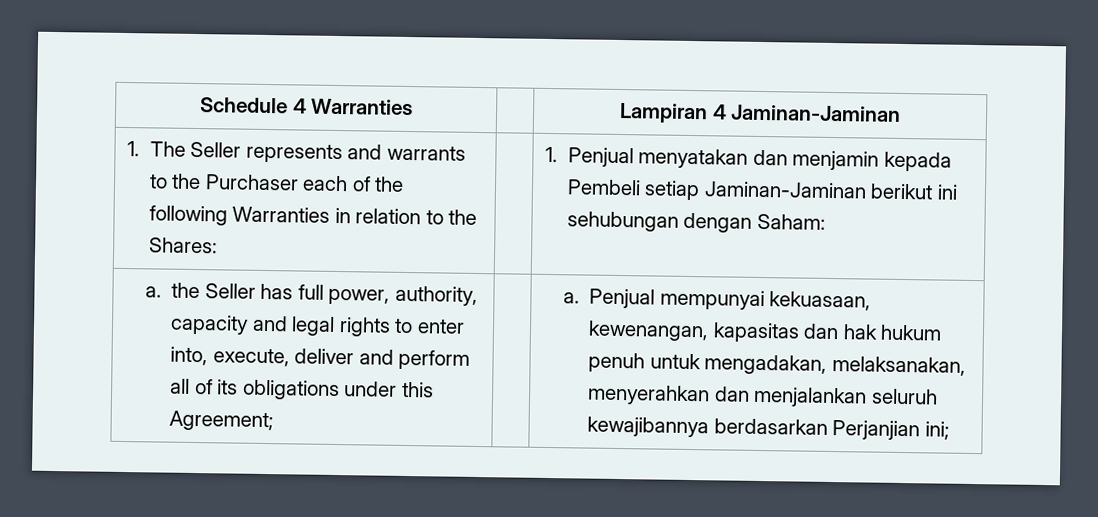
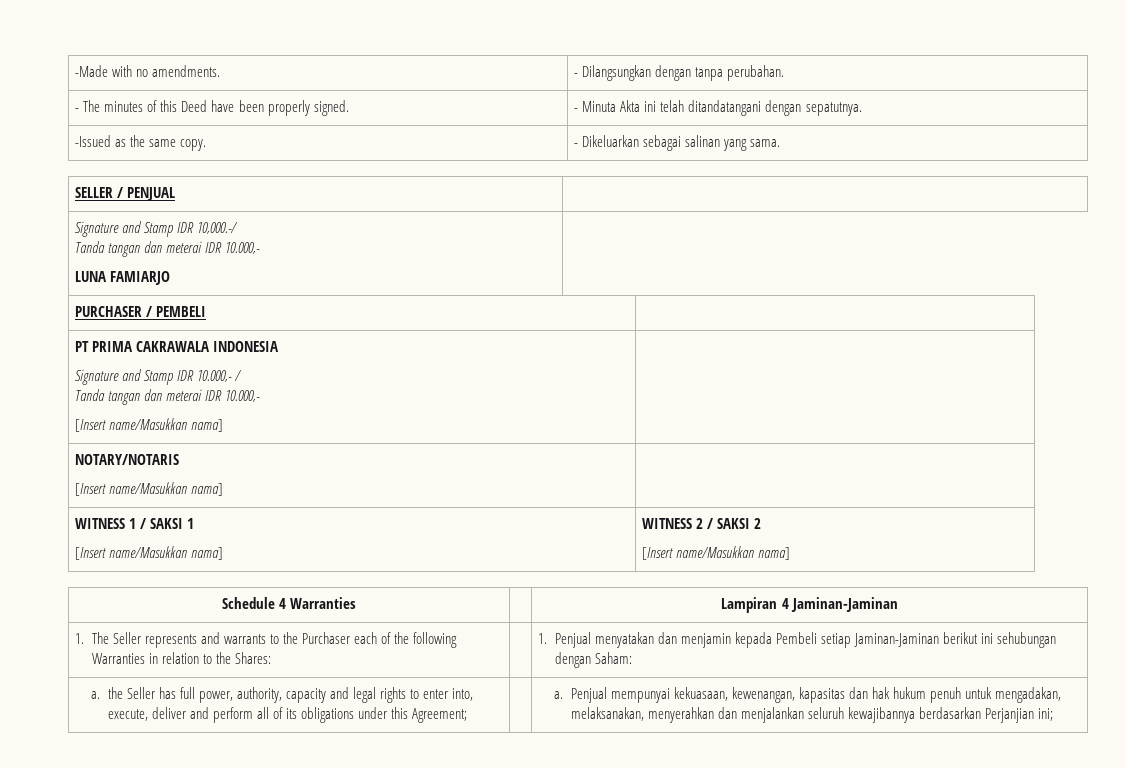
+ -Made with no amendments. | - Dilangsungkan dengan tanpa perubahan.
+ - The minutes of this Deed have been properly signed. | - Minuta Akta ini telah ditandatangani dengan sepatutnya.
+ -Issued as the same copy. | - Dikeluarkan sebagai salinan yang sama.
+ SELLER / PENJUAL |
+ Signature and Stamp IDR 10,000.-/
+ Tanda tangan dan meterai IDR 10.000,-
+ LUNA FAMIARJO
+ PURCHASER / PEMBELI |
+ PT PRIMA CAKRAWALA INDONESIA
+ Signature and Stamp IDR 10.000,- /
+ Tanda tangan dan meterai IDR 10.000,-
+ [Insert name/Masukkan nama] |
+ NOTARY/NOTARIS
+ [Insert name/Masukkan nama] |
+ WITNESS 1 / SAKSI 1
+ [Insert name/Masukkan nama] | WITNESS 2 / SAKSI 2
+ [Insert name/Masukkan nama]

